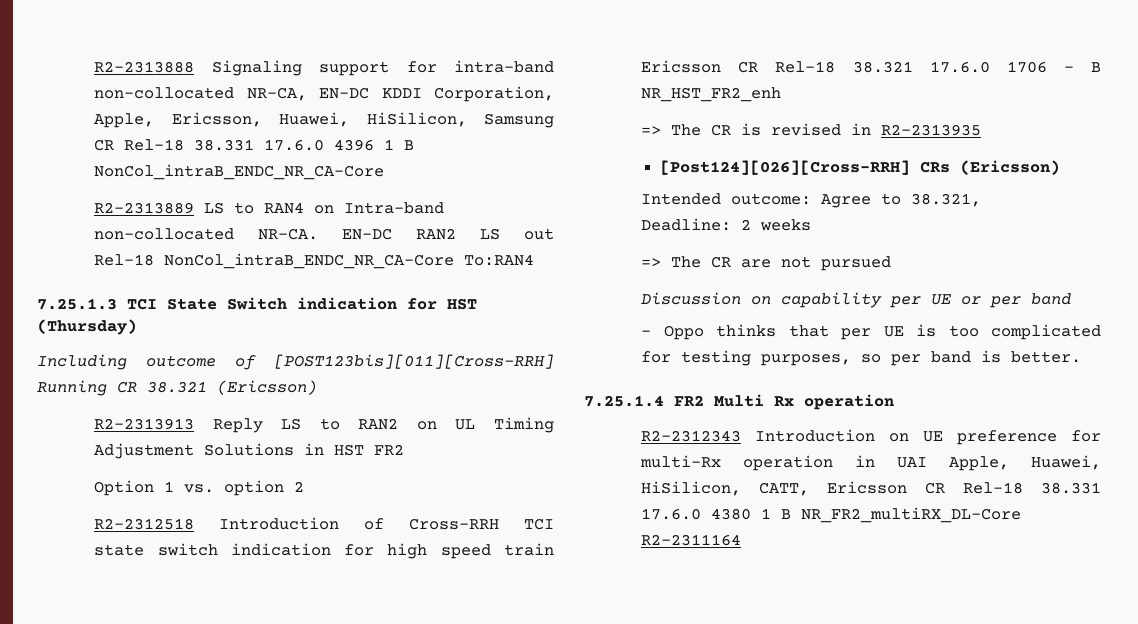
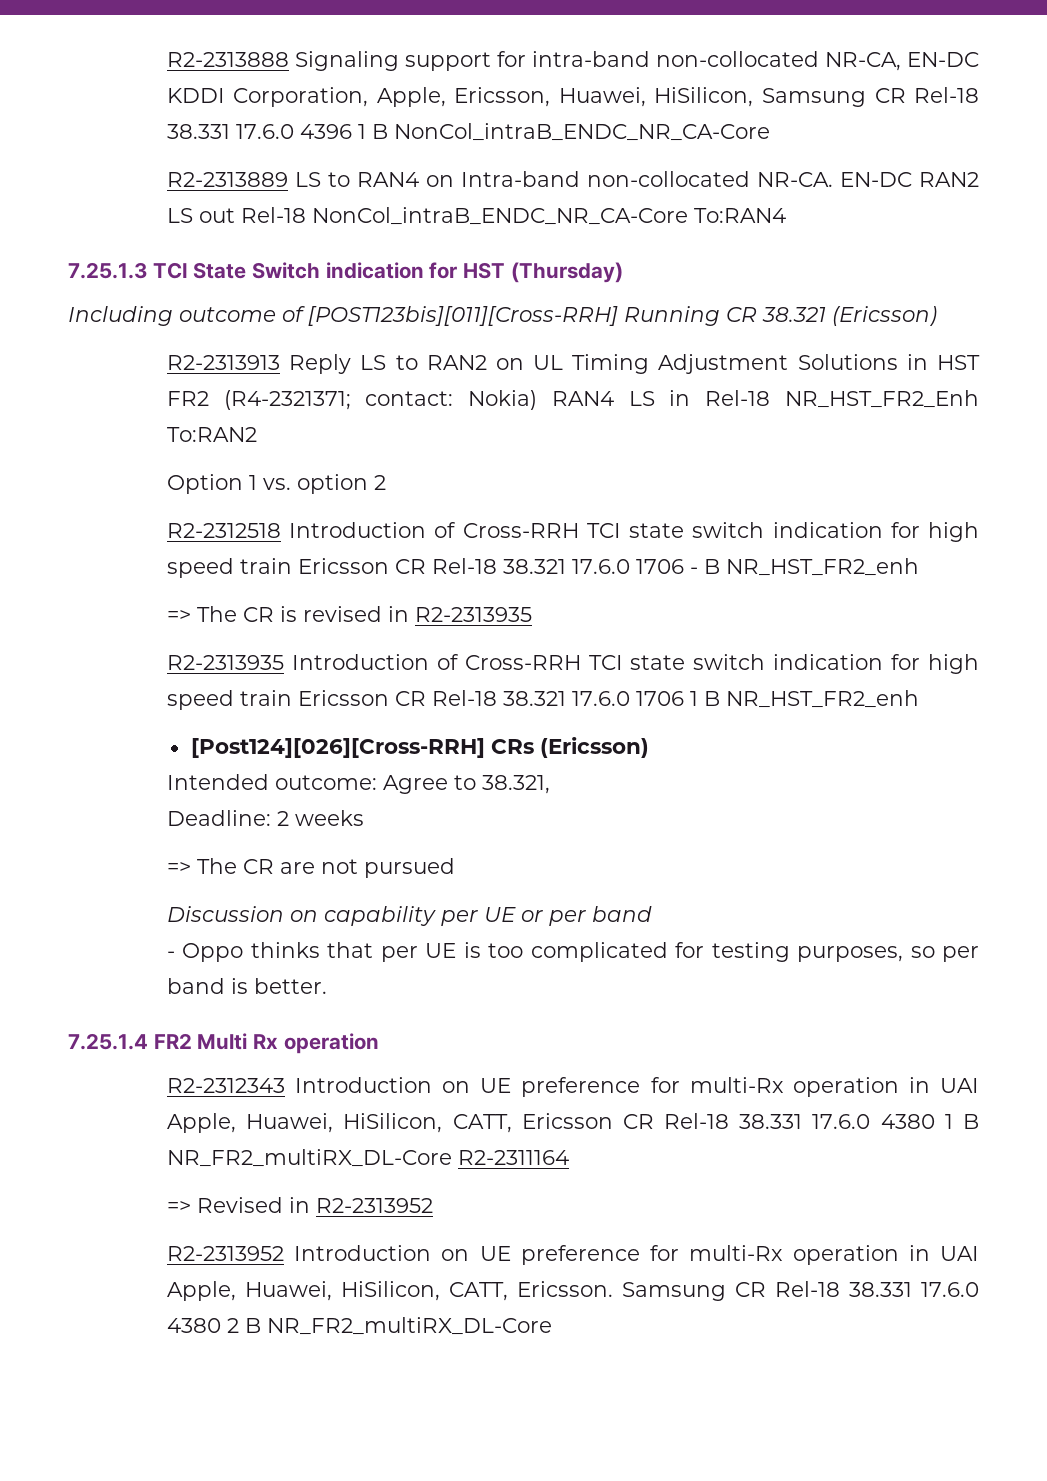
- R2-2313913 Reply LS to RAN2 on UL Timing Adjustment Solutions in HST FR2
+ R2-2313913 Reply LS to RAN2 on UL Timing Adjustment Solutions in HST FR2 (R4-2321371; contact: Nokia) RAN4 LS in Rel-18 NR_HST_FR2_Enh To:RAN2
+ R2-2313935 Introduction of Cross-RRH TCI state switch indication for high speed train Ericsson CR Rel-18 38.321 17.6.0 1706 1 B NR_HST_FR2_enh
+ => Revised in R2-2313952
+ R2-2313952 Introduction on UE preference for multi-Rx operation in UAI Apple, Huawei, HiSilicon, CATT, Ericsson. Samsung CR Rel-18 38.331 17.6.0 4380 2 B NR_FR2_multiRX_DL-Core

